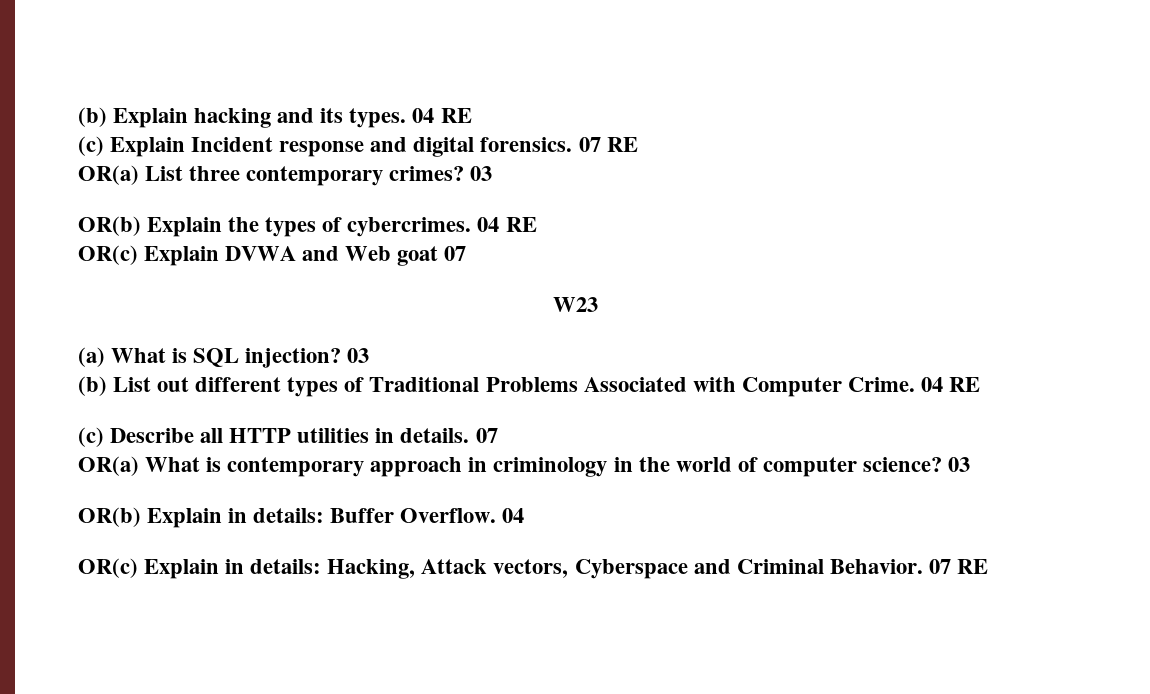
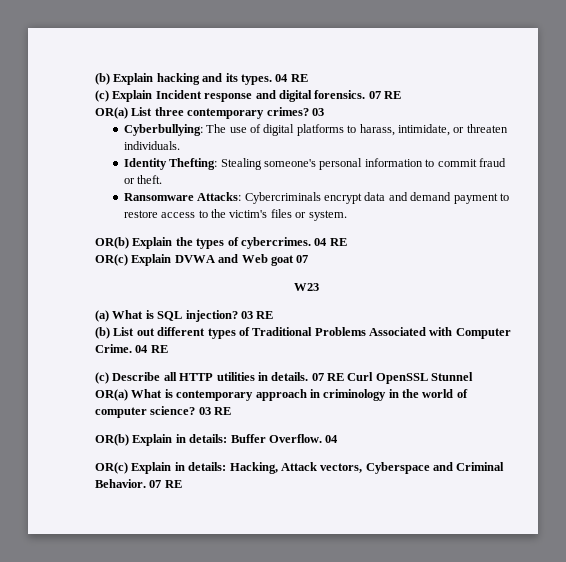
+ Cyberbullying: The use of digital platforms to harass, intimidate, or threaten individuals.
+ Identity Thefting: Stealing someone's personal information to commit fraud or theft.
+ Ransomware Attacks: Cybercriminals encrypt data and demand payment to restore access to the victim's files or system.
- (a) What is SQL injection? 03
+ (a) What is SQL injection? 03 RE
- (c) Describe all HTTP utilities in details. 07
+ (c) Describe all HTTP utilities in details. 07 RE Curl OpenSSL Stunnel
- OR(a) What is contemporary approach in criminology in the world of computer science? 03
+ OR(a) What is contemporary approach in criminology in the world of computer science? 03 RE

